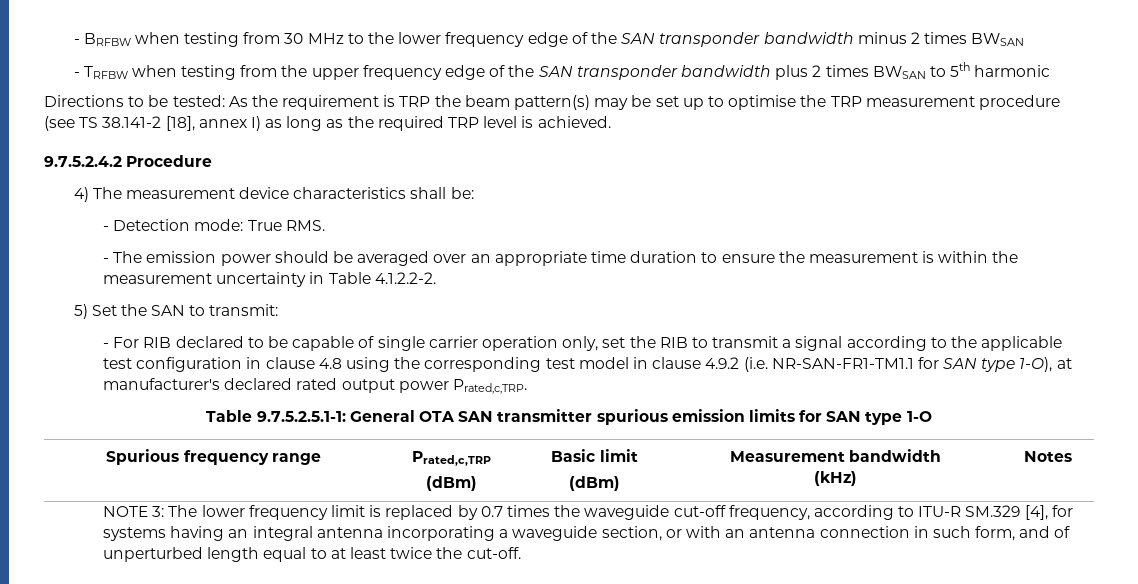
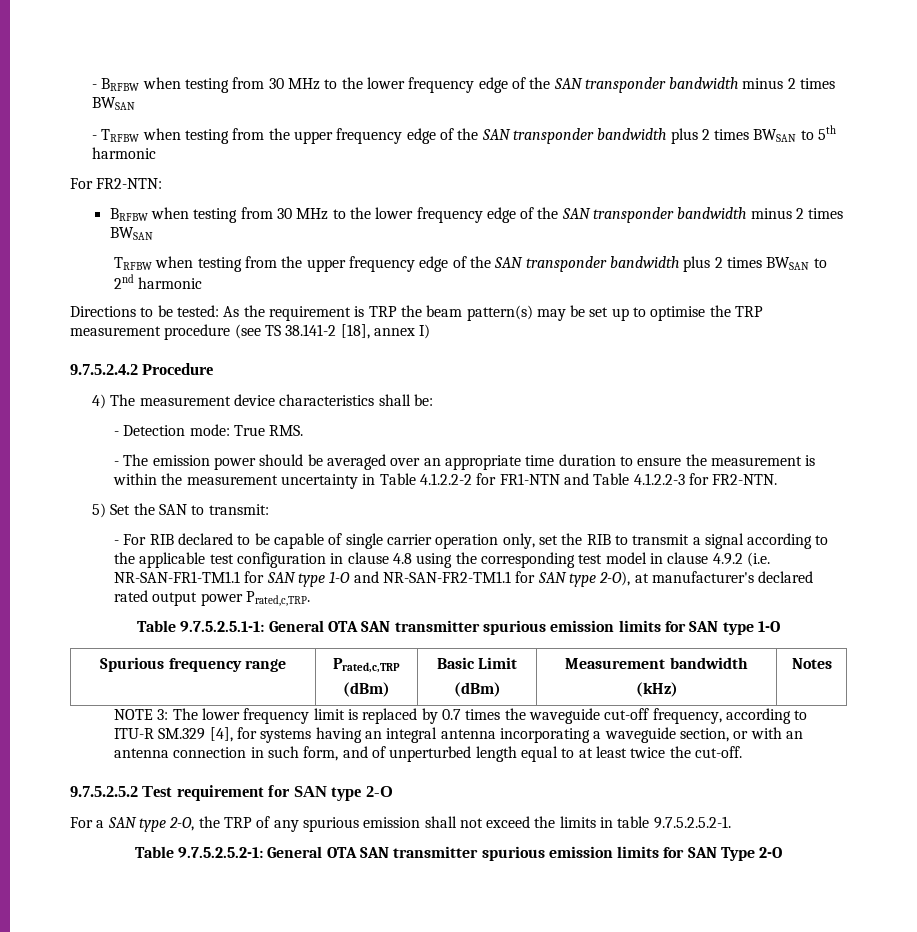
+ For FR2-NTN:
+ BRFBW when testing from 30 MHz to the lower frequency edge of the SAN transponder bandwidth minus 2 times BWSAN
+ TRFBW when testing from the upper frequency edge of the SAN transponder bandwidth plus 2 times BWSAN to 2nd harmonic
- Directions to be tested: As the requirement is TRP the beam pattern(s) may be set up to optimise the TRP measurement procedure (see TS 38.141-2 [18], annex I) as long as the required TRP level is achieved.
+ Directions to be tested: As the requirement is TRP the beam pattern(s) may be set up to optimise the TRP measurement procedure (see TS 38.141-2 [18], annex I)
- - The emission power should be averaged over an appropriate time duration to ensure the measurement is within the measurement uncertainty in Table 4.1.2.2-2.
+ - The emission power should be averaged over an appropriate time duration to ensure the measurement is within the measurement uncertainty in Table 4.1.2.2-2 for FR1-NTN and Table 4.1.2.2-3 for FR2-NTN.
- - For RIB declared to be capable of single carrier operation only, set the RIB to transmit a signal according to the applicable test configuration in clause 4.8 using the corresponding test model in clause 4.9.2 (i.e. NR-SAN-FR1-TM1.1 for SAN type 1-O), at manufacturer's declared rated output power Prated,c,TRP.
+ - For RIB declared to be capable of single carrier operation only, set the RIB to transmit a signal according to the applicable test configuration in clause 4.8 using the corresponding test model in clause 4.9.2 (i.e. NR-SAN-FR1-TM1.1 for SAN type 1-O and NR-SAN-FR2-TM1.1 for SAN type 2-O), at manufacturer's declared rated output power Prated,c,TRP.
  Spurious frequency range | Prated,c,TRP
- (dBm) | Basic limit
+ (dBm) | Basic Limit
+ 9.7.5.2.5.2 Test requirement for SAN type 2-O
+ For a SAN type 2-O, the TRP of any spurious emission shall not exceed the limits in table 9.7.5.2.5.2-1.
+ Table 9.7.5.2.5.2-1: General OTA SAN transmitter spurious emission limits for SAN Type 2-O

